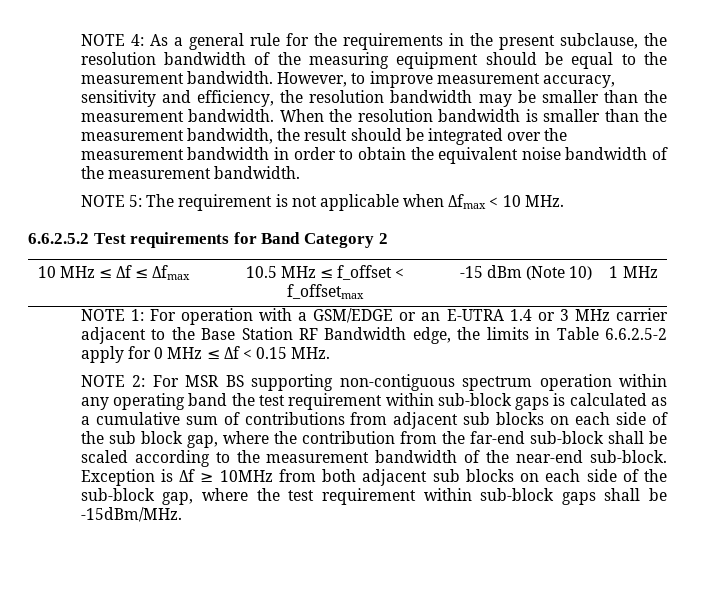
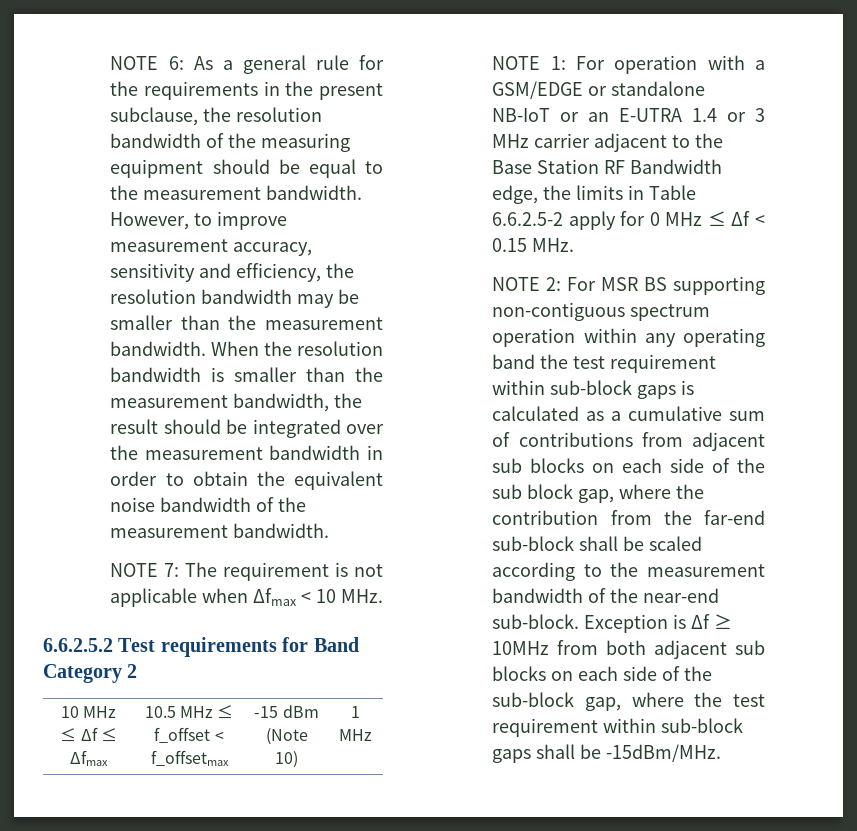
- NOTE 4: As a general rule for the requirements in the present subclause, the resolution bandwidth of the measuring equipment should be equal to the measurement bandwidth.
+ NOTE 6: As a general rule for the requirements in the present subclause, the resolution bandwidth of the measuring equipment should be equal to the measurement bandwidth.
- NOTE 5: The requirement is not applicable when Δfmax < 10 MHz.
+ NOTE 7: The requirement is not applicable when Δfmax < 10 MHz.
- NOTE 1: For operation with a GSM/EDGE or an E-UTRA 1.4 or 3 MHz carrier adjacent to the Base Station RF Bandwidth edge, the limits in Table 6.6.2.5-2 apply for 0 MHz ≤ Δf < 0.15 MHz.
+ NOTE 1: For operation with a GSM/EDGE or standalone NB-IoT or an E-UTRA 1.4 or 3 MHz carrier adjacent to the Base Station RF Bandwidth edge, the limits in Table 6.6.2.5-2 apply for 0 MHz ≤ Δf < 0.15 MHz.

